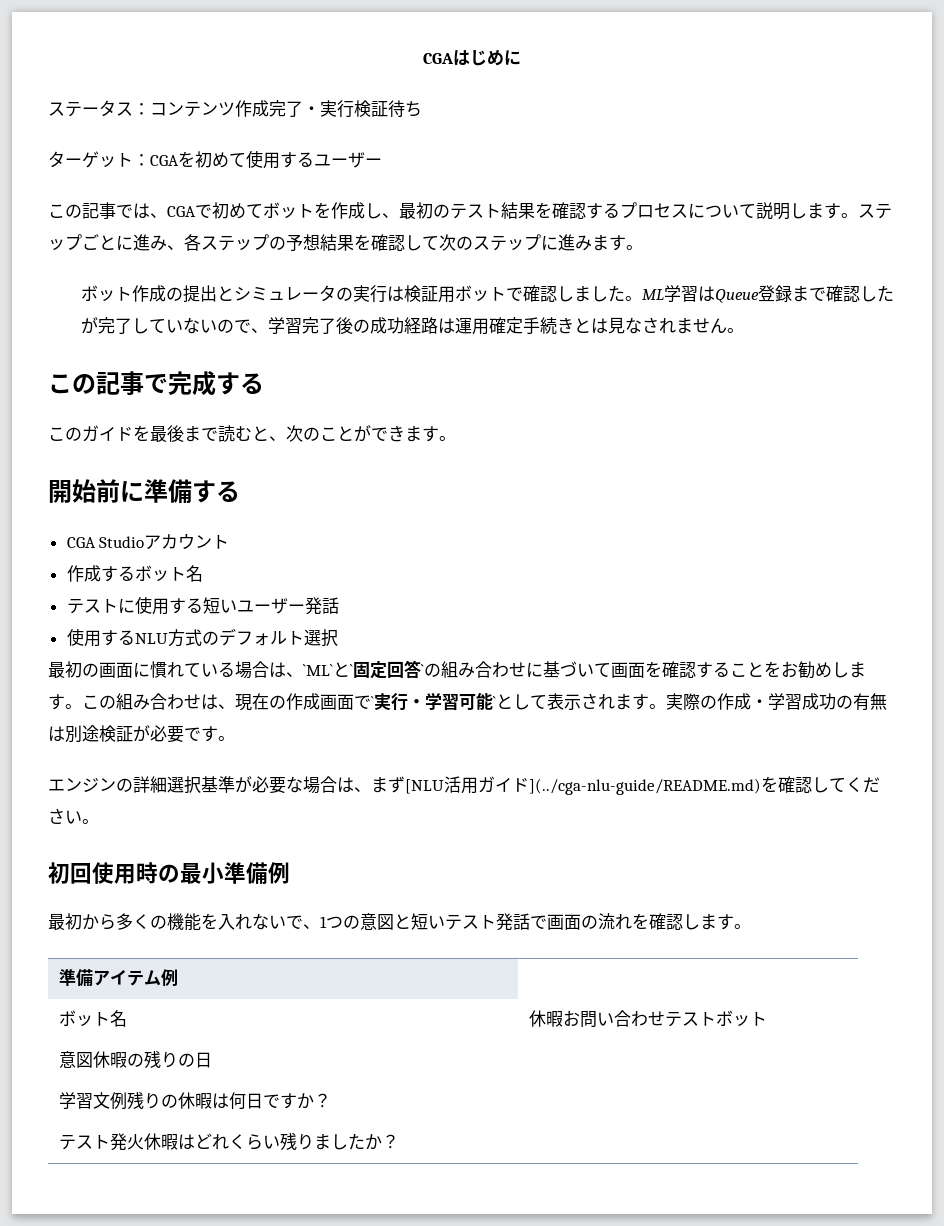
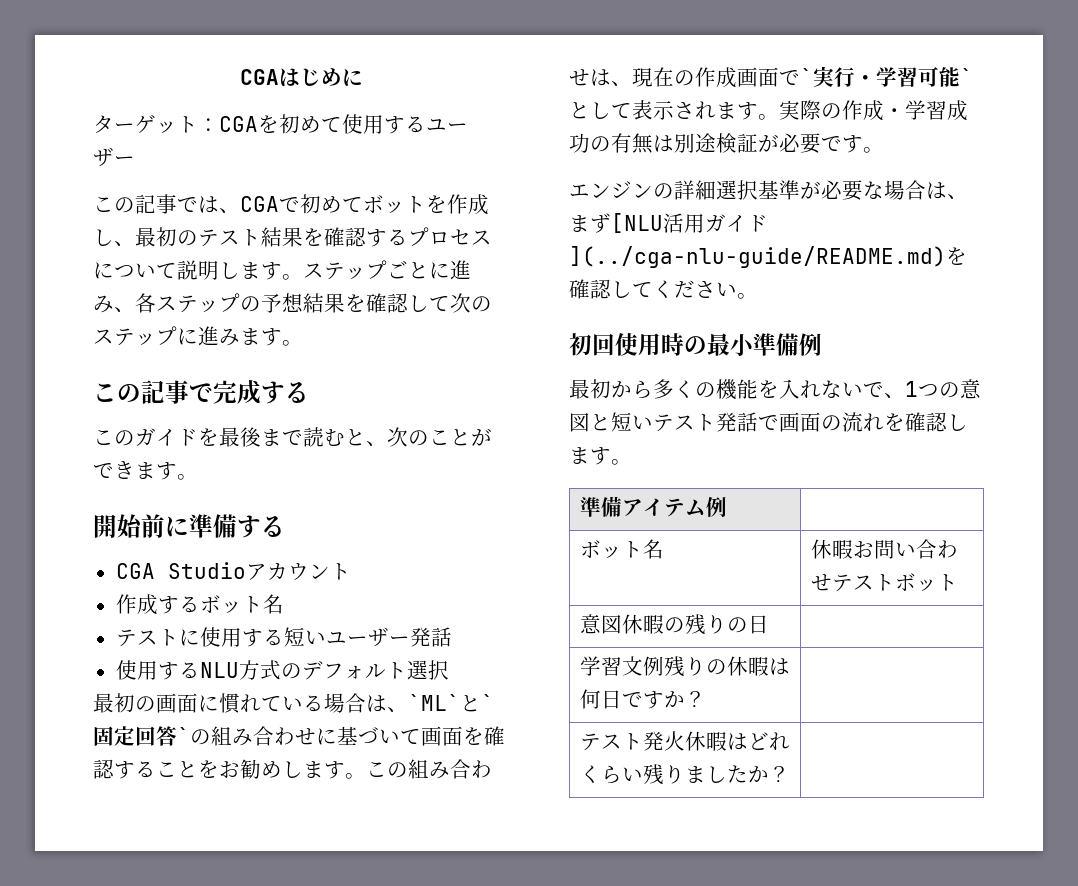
- ステータス：コンテンツ作成完了・実行検証待ち
- ボット作成の提出とシミュレータの実行は検証用ボットで確認しました。ML学習はQueue登録まで確認したが完了していないので、学習完了後の成功経路は運用確定手続きとは見なされません。

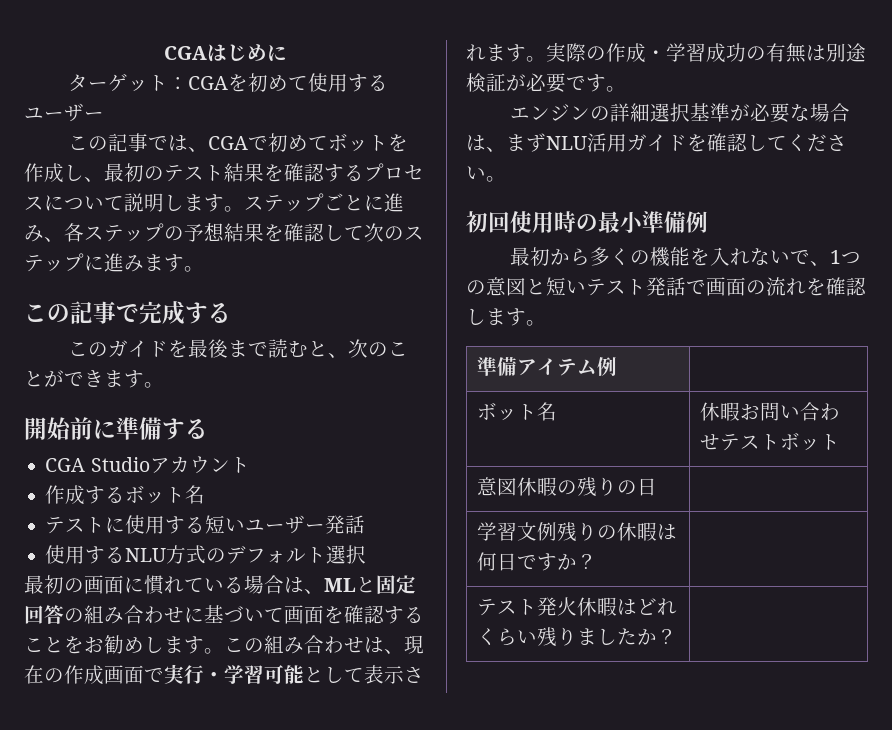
- 最初の画面に慣れている場合は、`ML`と`固定回答`の組み合わせに基づいて画面を確認することをお勧めします。
+ 最初の画面に慣れている場合は、MLと固定回答の組み合わせに基づいて画面を確認することをお勧めします。
- この組み合わせは、現在の作成画面で`実行・学習可能`として表示されます。
+ この組み合わせは、現在の作成画面で実行・学習可能として表示されます。
- エンジンの詳細選択基準が必要な場合は、まず[NLU活用ガイド](../cga-nlu-guide/README.md)を確認してください。
+ エンジンの詳細選択基準が必要な場合は、まずNLU活用ガイドを確認してください。

